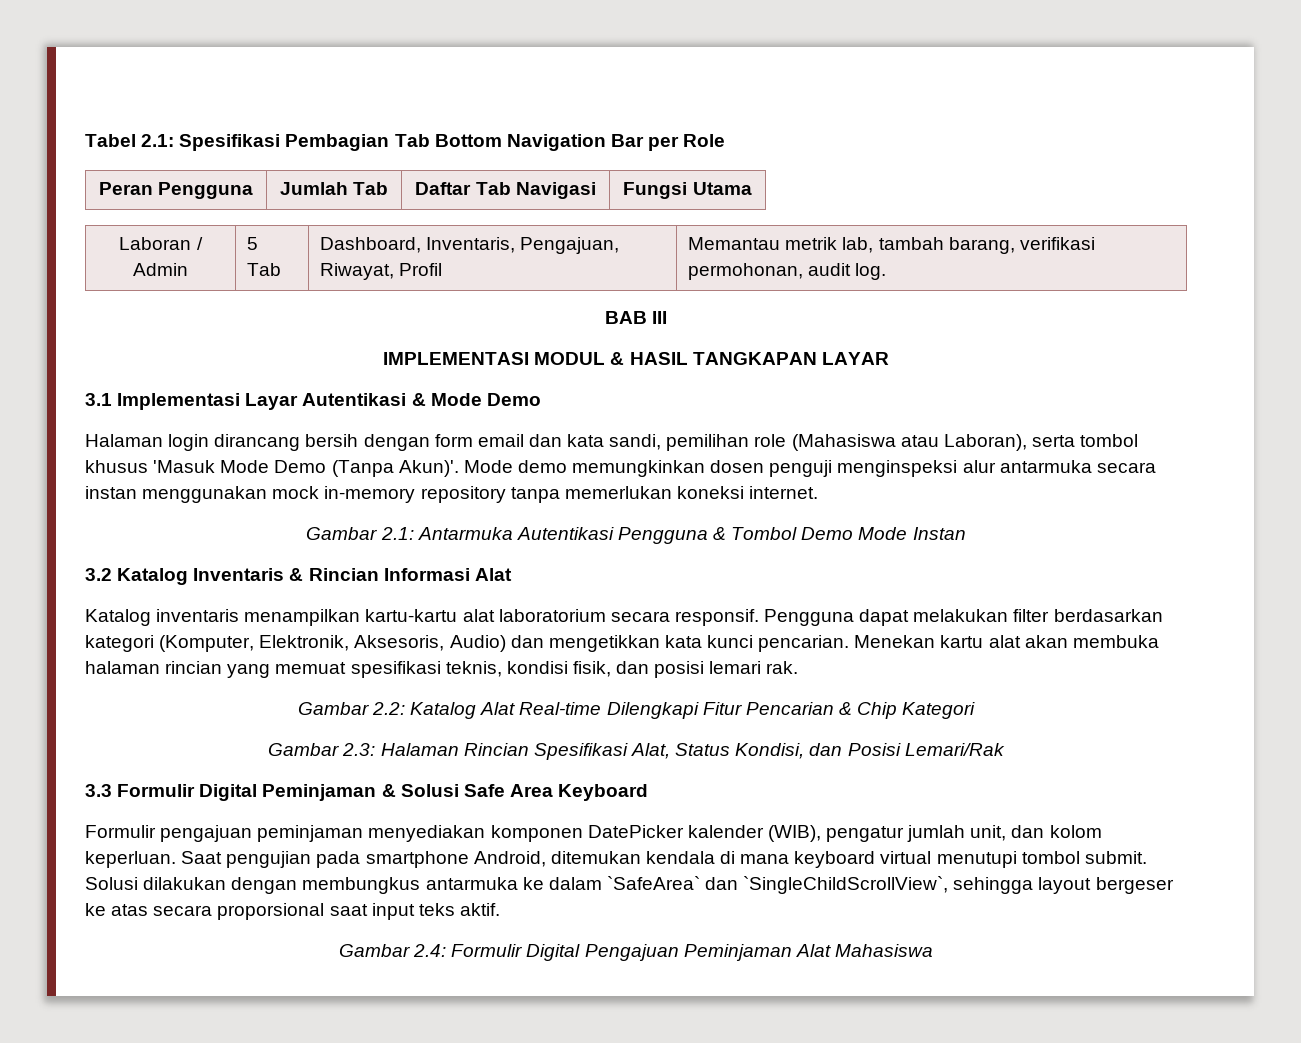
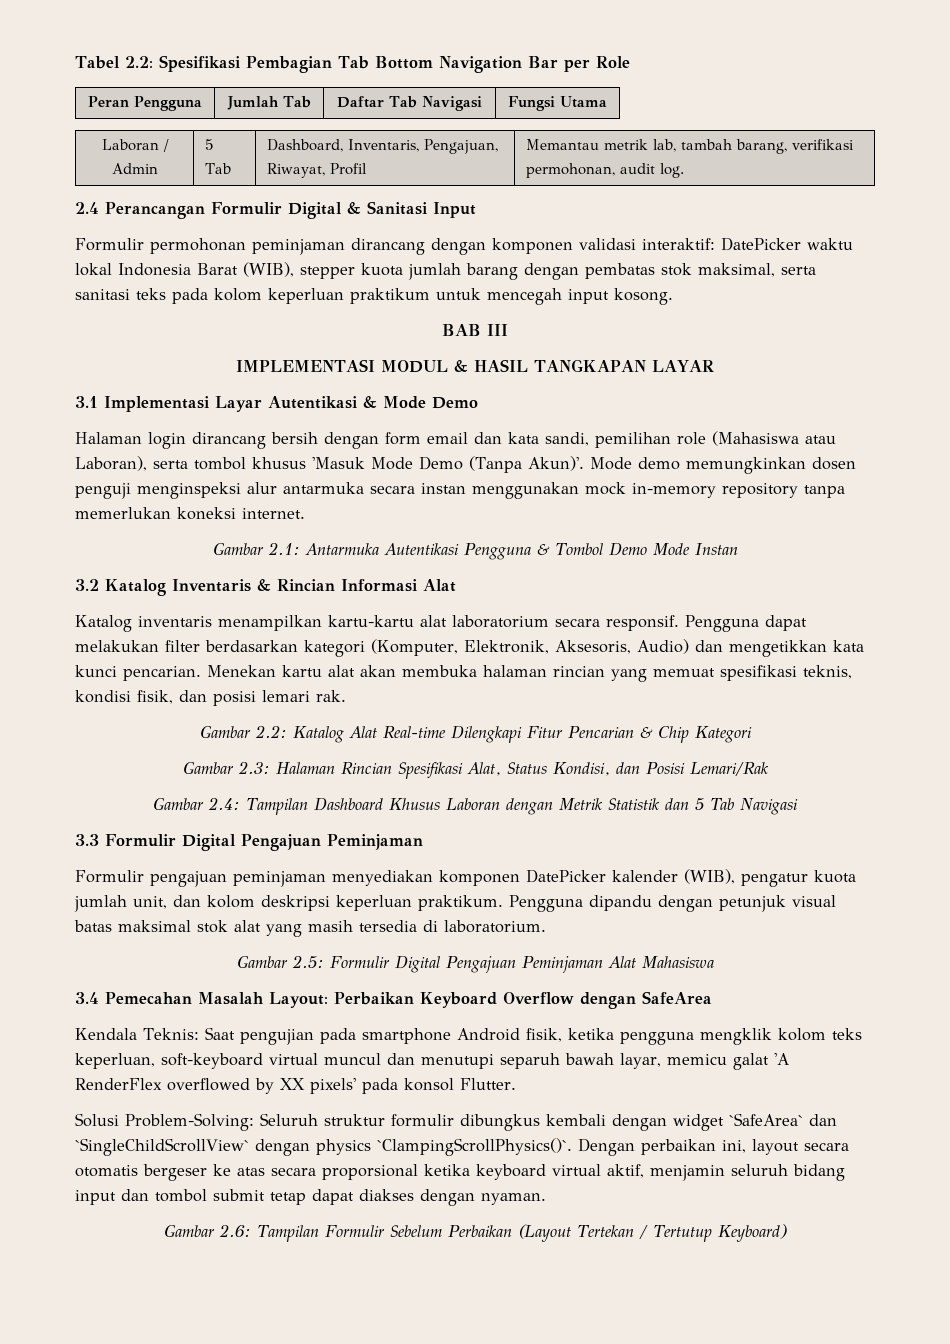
- Tabel 2.1: Spesifikasi Pembagian Tab Bottom Navigation Bar per Role
+ Tabel 2.2: Spesifikasi Pembagian Tab Bottom Navigation Bar per Role
+ 2.4 Perancangan Formulir Digital & Sanitasi Input
+ Formulir permohonan peminjaman dirancang dengan komponen validasi interaktif: DatePicker waktu lokal Indonesia Barat (WIB), stepper kuota jumlah barang dengan pembatas stok maksimal, serta sanitasi teks pada kolom keperluan praktikum untuk mencegah input kosong.
+ Gambar 2.4: Tampilan Dashboard Khusus Laboran dengan Metrik Statistik dan 5 Tab Navigasi
- 3.3 Formulir Digital Peminjaman & Solusi Safe Area Keyboard
+ 3.3 Formulir Digital Pengajuan Peminjaman
- Formulir pengajuan peminjaman menyediakan komponen DatePicker kalender (WIB), pengatur jumlah unit, dan kolom keperluan. Saat pengujian pada smartphone Android, ditemukan kendala di mana keyboard virtual menutupi tombol submit. Solusi dilakukan dengan membungkus antarmuka ke dalam `SafeArea` dan `SingleChildScrollView`, sehingga layout bergeser ke atas secara proporsional saat input teks aktif.
- Gambar 2.4: Formulir Digital Pengajuan Peminjaman Alat Mahasiswa
+ Formulir pengajuan peminjaman menyediakan komponen DatePicker kalender (WIB), pengatur kuota jumlah unit, dan kolom deskripsi keperluan praktikum. Pengguna dipandu dengan petunjuk visual batas maksimal stok alat yang masih tersedia di laboratorium.
+ Gambar 2.5: Formulir Digital Pengajuan Peminjaman Alat Mahasiswa
+ 3.4 Pemecahan Masalah Layout: Perbaikan Keyboard Overflow dengan SafeArea
+ Kendala Teknis: Saat pengujian pada smartphone Android fisik, ketika pengguna mengklik kolom teks keperluan, soft-keyboard virtual muncul dan menutupi separuh bawah layar, memicu galat 'A RenderFlex overflowed by XX pixels' pada konsol Flutter.
+ Solusi Problem-Solving: Seluruh struktur formulir dibungkus kembali dengan widget `SafeArea` dan `SingleChildScrollView` dengan physics `ClampingScrollPhysics()`. Dengan perbaikan ini, layout secara otomatis bergeser ke atas secara proporsional ketika keyboard virtual aktif, menjamin seluruh bidang input dan tombol submit tetap dapat diakses dengan nyaman.
+ Gambar 2.6: Tampilan Formulir Sebelum Perbaikan (Layout Tertekan / Tertutup Keyboard)

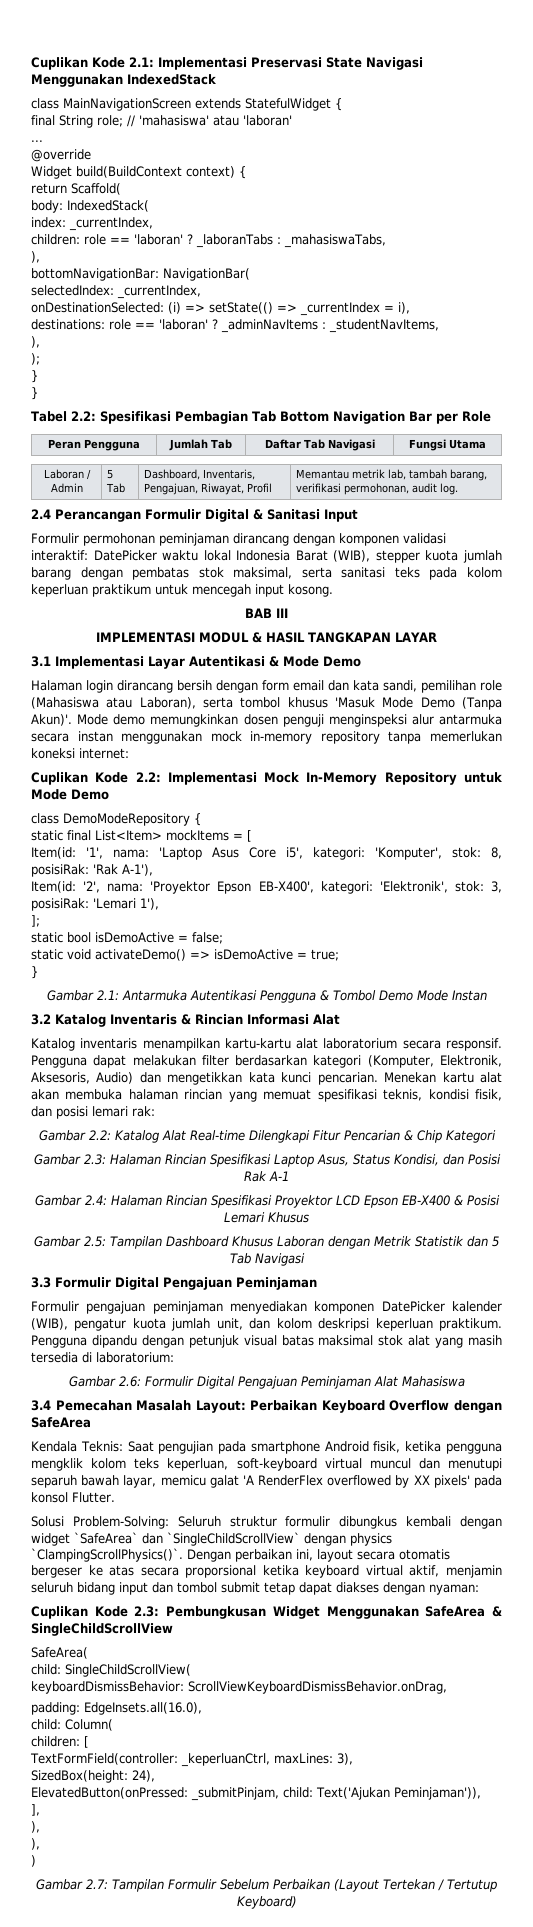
+ Cuplikan Kode 2.1: Implementasi Preservasi State Navigasi Menggunakan IndexedStack
+ class MainNavigationScreen extends StatefulWidget {
+ final String role; // 'mahasiswa' atau 'laboran'
+ ...
+ @override
+ Widget build(BuildContext context) {
+ return Scaffold(
+ body: IndexedStack(
+ index: _currentIndex,
+ children: role == 'laboran' ? _laboranTabs : _mahasiswaTabs,
+ ),
+ bottomNavigationBar: NavigationBar(
+ selectedIndex: _currentIndex,
+ onDestinationSelected: (i) => setState(() => _currentIndex = i),
+ destinations: role == 'laboran' ? _adminNavItems : _studentNavItems,
+ ),
+ );
+ }
+ }
- Mode demo memungkinkan dosen penguji menginspeksi alur antarmuka secara instan menggunakan mock in-memory repository tanpa memerlukan koneksi internet.
+ Mode demo memungkinkan dosen penguji menginspeksi alur antarmuka secara instan menggunakan mock in-memory repository tanpa memerlukan koneksi internet:
+ Cuplikan Kode 2.2: Implementasi Mock In-Memory Repository untuk Mode Demo
+ class DemoModeRepository {
+ static final List<Item> mockItems = [
+ Item(id: '1', nama: 'Laptop Asus Core i5', kategori: 'Komputer', stok: 8, posisiRak: 'Rak A-1'),
+ Item(id: '2', nama: 'Proyektor Epson EB-X400', kategori: 'Elektronik', stok: 3, posisiRak: 'Lemari 1'),
+ ];
+ static bool isDemoActive = false;
+ static void activateDemo() => isDemoActive = true;
+ }
- Menekan kartu alat akan membuka halaman rincian yang memuat spesifikasi teknis, kondisi fisik, dan posisi lemari rak.
+ Menekan kartu alat akan membuka halaman rincian yang memuat spesifikasi teknis, kondisi fisik, dan posisi lemari rak:
- Gambar 2.3: Halaman Rincian Spesifikasi Alat, Status Kondisi, dan Posisi Lemari/Rak
+ Gambar 2.3: Halaman Rincian Spesifikasi Laptop Asus, Status Kondisi, dan Posisi Rak A-1
- Gambar 2.4: Tampilan Dashboard Khusus Laboran dengan Metrik Statistik dan 5 Tab Navigasi
+ Gambar 2.4: Halaman Rincian Spesifikasi Proyektor LCD Epson EB-X400 & Posisi Lemari Khusus
+ Gambar 2.5: Tampilan Dashboard Khusus Laboran dengan Metrik Statistik dan 5 Tab Navigasi
- Pengguna dipandu dengan petunjuk visual batas maksimal stok alat yang masih tersedia di laboratorium.
- Gambar 2.5: Formulir Digital Pengajuan Peminjaman Alat Mahasiswa
+ Pengguna dipandu dengan petunjuk visual batas maksimal stok alat yang masih tersedia di laboratorium:
+ Gambar 2.6: Formulir Digital Pengajuan Peminjaman Alat Mahasiswa
- Dengan perbaikan ini, layout secara otomatis bergeser ke atas secara proporsional ketika keyboard virtual aktif, menjamin seluruh bidang input dan tombol submit tetap dapat diakses dengan nyaman.
- Gambar 2.6: Tampilan Formulir Sebelum Perbaikan (Layout Tertekan / Tertutup Keyboard)
+ Dengan perbaikan ini, layout secara otomatis bergeser ke atas secara proporsional ketika keyboard virtual aktif, menjamin seluruh bidang input dan tombol submit tetap dapat diakses dengan nyaman:
+ Cuplikan Kode 2.3: Pembungkusan Widget Menggunakan SafeArea & SingleChildScrollView
+ SafeArea(
+ child: SingleChildScrollView(
+ keyboardDismissBehavior: ScrollViewKeyboardDismissBehavior.onDrag,
+ padding: EdgeInsets.all(16.0),
+ child: Column(
+ children: [
+ TextFormField(controller: _keperluanCtrl, maxLines: 3),
+ SizedBox(height: 24),
+ ElevatedButton(onPressed: _submitPinjam, child: Text('Ajukan Peminjaman')),
+ ],
+ ),
+ ),
+ )
+ Gambar 2.7: Tampilan Formulir Sebelum Perbaikan (Layout Tertekan / Tertutup Keyboard)

